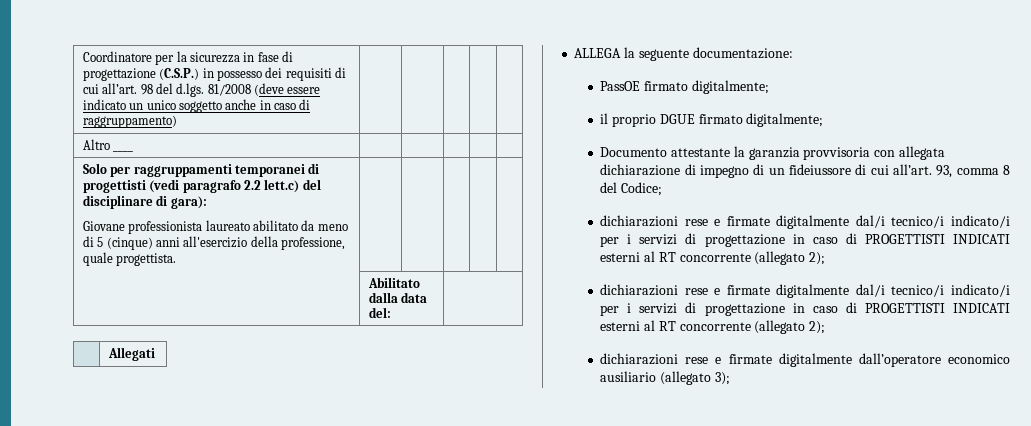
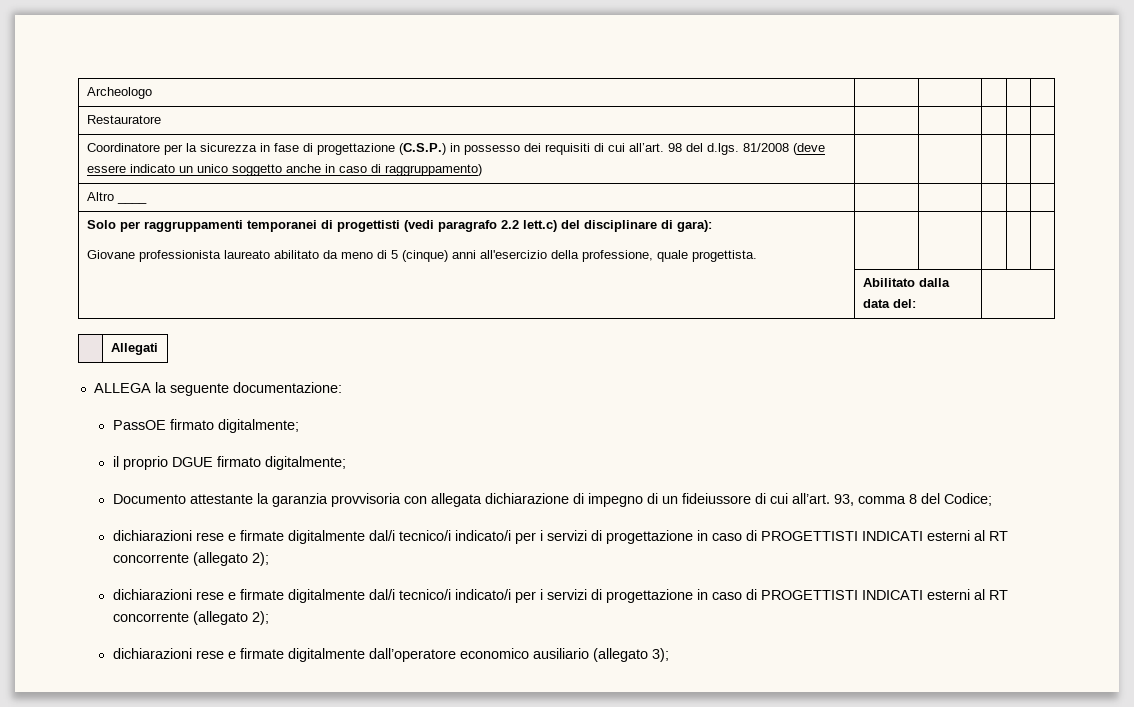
+ Archeologo | | | | |
+ Restauratore | | | | |

